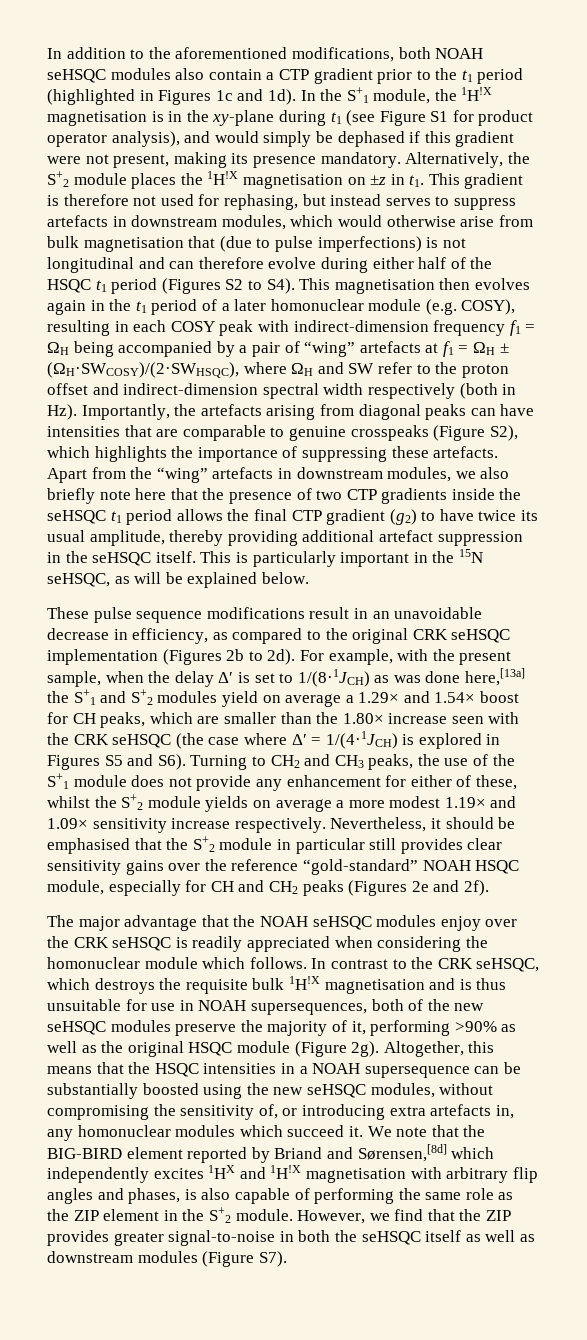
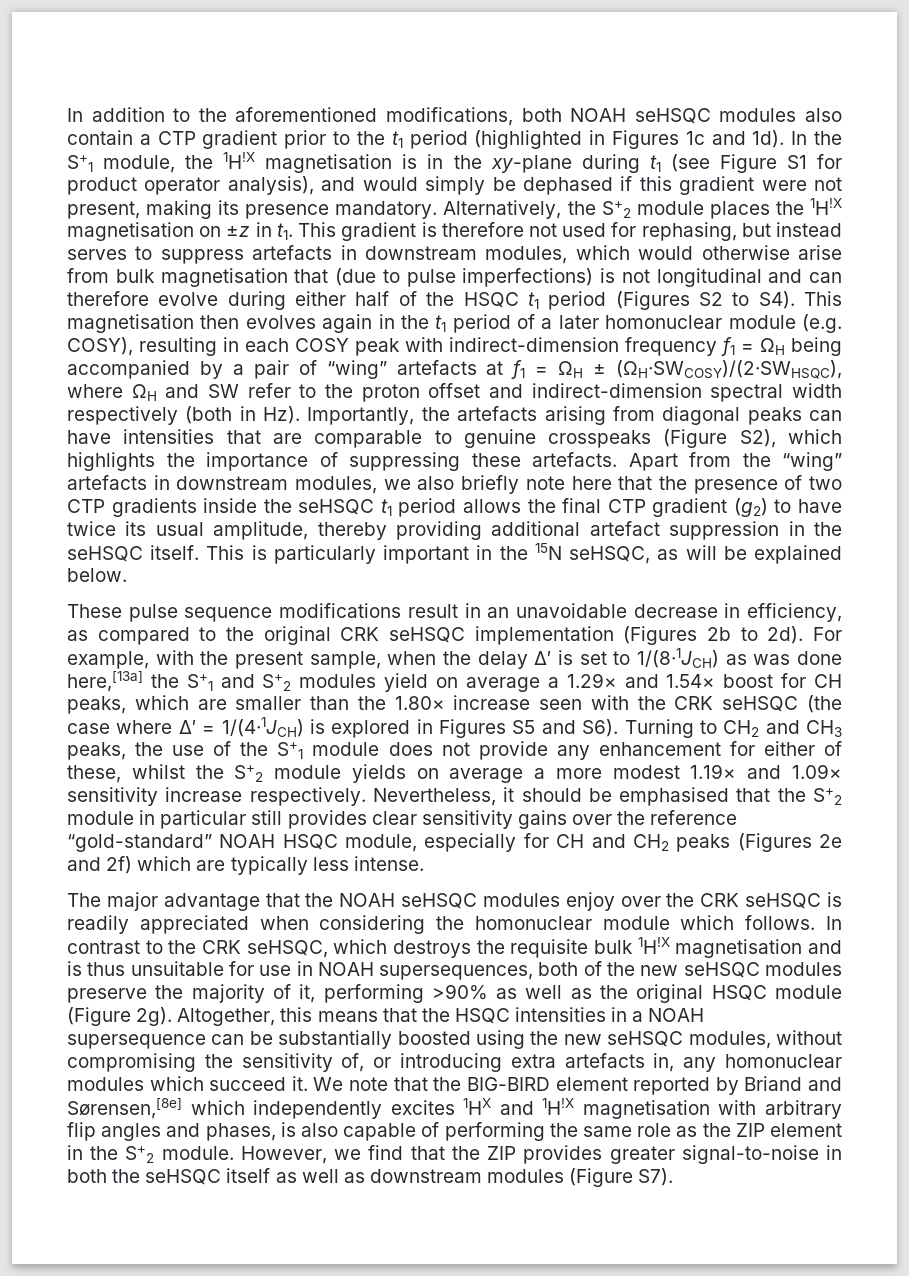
- Nevertheless, it should be emphasised that the S+2 module in particular still provides clear sensitivity gains over the reference “gold-standard” NOAH HSQC module, especially for CH and CH2 peaks (Figures 2e and 2f).
+ Nevertheless, it should be emphasised that the S+2 module in particular still provides clear sensitivity gains over the reference “gold-standard” NOAH HSQC module, especially for CH and CH2 peaks (Figures 2e and 2f) which are typically less intense.
- We note that the BIG-BIRD element reported by Briand and Sørensen,[8d] which independently excites 1HX and 1H!X magnetisation with arbitrary flip angles and phases, is also capable of performing the same role as the ZIP element in the S+2 module.
+ We note that the BIG-BIRD element reported by Briand and Sørensen,[8e] which independently excites 1HX and 1H!X magnetisation with arbitrary flip angles and phases, is also capable of performing the same role as the ZIP element in the S+2 module.

